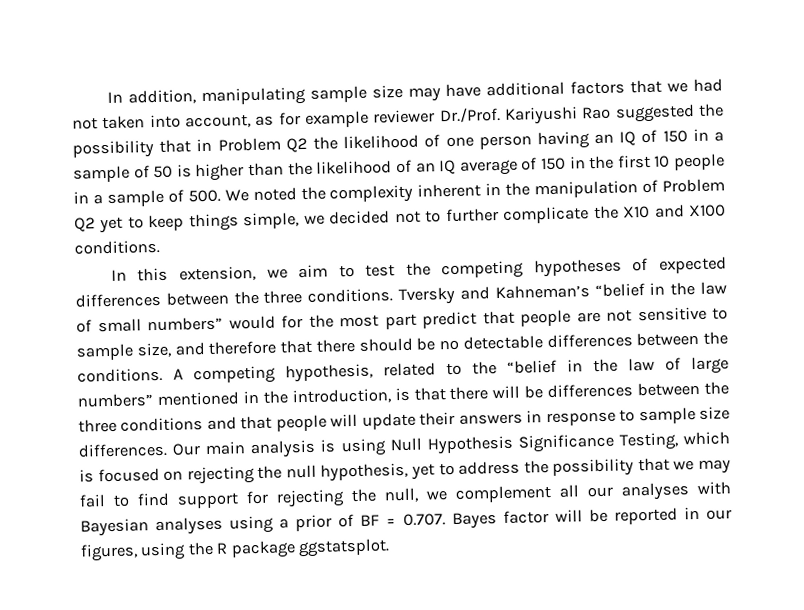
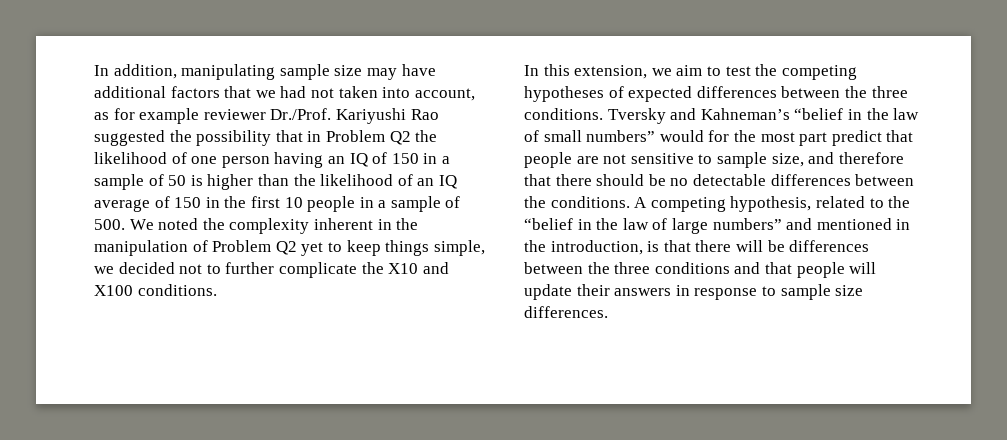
- A competing hypothesis, related to the “belief in the law of large numbers” mentioned in the introduction, is that there will be differences between the three conditions and that people will update their answers in response to sample size differences. Our main analysis is using Null Hypothesis Significance Testing, which is focused on rejecting the null hypothesis, yet to address the possibility that we may fail to find support for rejecting the null, we complement all our analyses with Bayesian analyses using a prior of BF = 0.707. Bayes factor will be reported in our figures, using the R package ggstatsplot.
+ A competing hypothesis, related to the “belief in the law of large numbers” and mentioned in the introduction, is that there will be differences between the three conditions and that people will update their answers in response to sample size differences.

